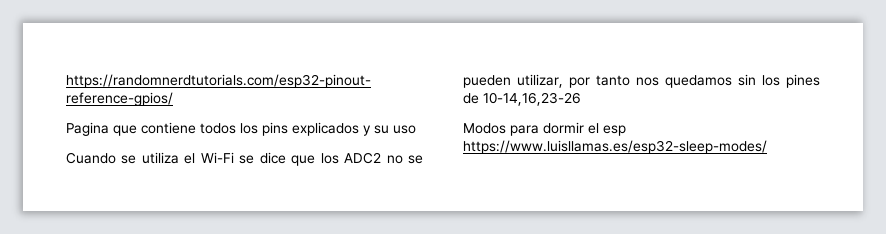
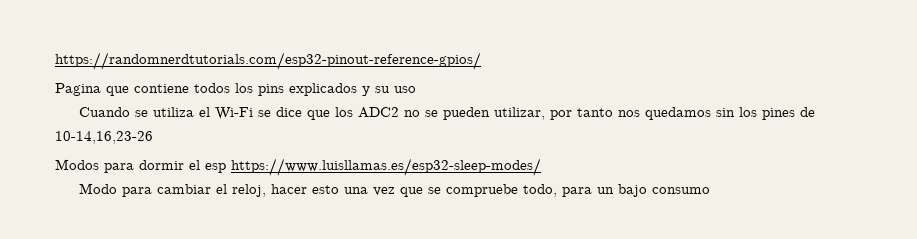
+ Modo para cambiar el reloj, hacer esto una vez que se compruebe todo, para un bajo consumo

